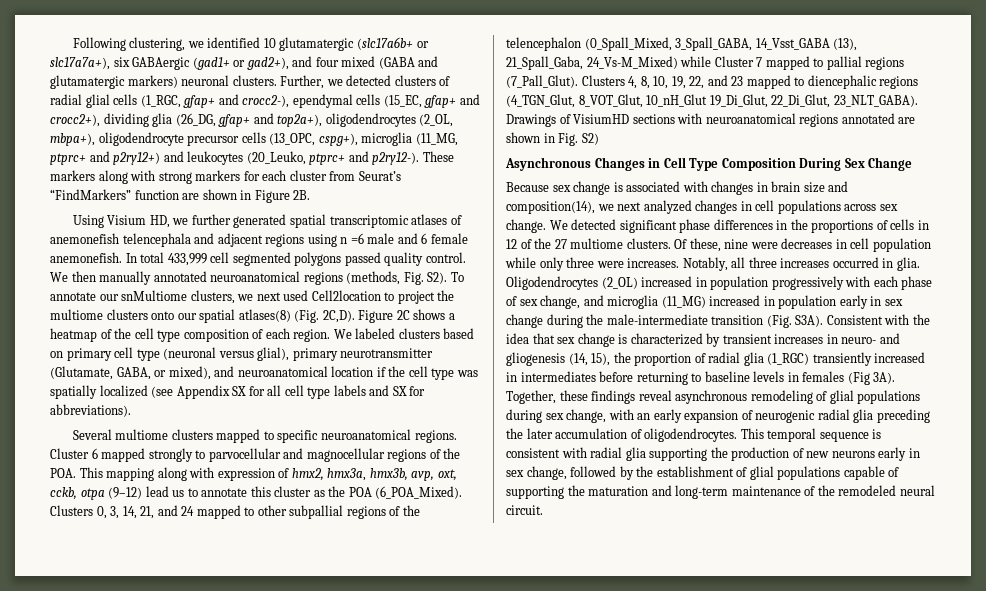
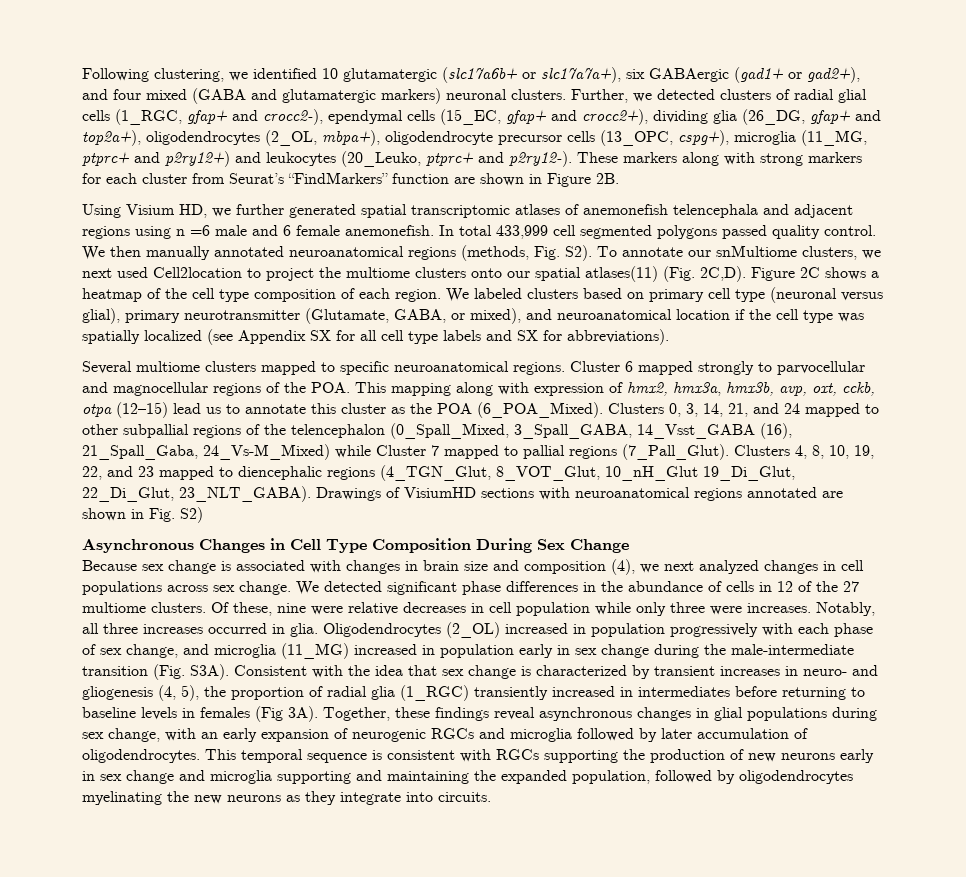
- We then manually annotated neuroanatomical regions (methods, Fig. S2). To annotate our snMultiome clusters, we next used Cell2location to project the multiome clusters onto our spatial atlases(8) (Fig. 2C,D).
+ We then manually annotated neuroanatomical regions (methods, Fig. S2). To annotate our snMultiome clusters, we next used Cell2location to project the multiome clusters onto our spatial atlases(11) (Fig. 2C,D).
- Cluster 6 mapped strongly to parvocellular and magnocellular regions of the POA. This mapping along with expression of hmx2, hmx3a, hmx3b, avp, oxt, cckb, otpa (9–12) lead us to annotate this cluster as the POA (6_POA_Mixed).
+ Cluster 6 mapped strongly to parvocellular and magnocellular regions of the POA. This mapping along with expression of hmx2, hmx3a, hmx3b, avp, oxt, cckb, otpa (12–15) lead us to annotate this cluster as the POA (6_POA_Mixed).
- Clusters 0, 3, 14, 21, and 24 mapped to other subpallial regions of the telencephalon (0_Spall_Mixed, 3_Spall_GABA, 14_Vsst_GABA (13), 21_Spall_Gaba, 24_Vs-M_Mixed) while Cluster 7 mapped to pallial regions (7_Pall_Glut).
+ Clusters 0, 3, 14, 21, and 24 mapped to other subpallial regions of the telencephalon (0_Spall_Mixed, 3_Spall_GABA, 14_Vsst_GABA (16), 21_Spall_Gaba, 24_Vs-M_Mixed) while Cluster 7 mapped to pallial regions (7_Pall_Glut).
- Because sex change is associated with changes in brain size and composition(14), we next analyzed changes in cell populations across sex change.
+ Because sex change is associated with changes in brain size and composition (4), we next analyzed changes in cell populations across sex change.
- We detected significant phase differences in the proportions of cells in 12 of the 27 multiome clusters.
+ We detected significant phase differences in the abundance of cells in 12 of the 27 multiome clusters.
- Of these, nine were decreases in cell population while only three were increases.
+ Of these, nine were relative decreases in cell population while only three were increases.
- Consistent with the idea that sex change is characterized by transient increases in neuro- and gliogenesis (14, 15), the proportion of radial glia (1_RGC) transiently increased in intermediates before returning to baseline levels in females (Fig 3A).
+ Consistent with the idea that sex change is characterized by transient increases in neuro- and gliogenesis (4, 5), the proportion of radial glia (1_RGC) transiently increased in intermediates before returning to baseline levels in females (Fig 3A).
- Together, these findings reveal asynchronous remodeling of glial populations during sex change, with an early expansion of neurogenic radial glia preceding the later accumulation of oligodendrocytes.
+ Together, these findings reveal asynchronous changes in glial populations during sex change, with an early expansion of neurogenic RGCs and microglia followed by later accumulation of oligodendrocytes.
- This temporal sequence is consistent with radial glia supporting the production of new neurons early in sex change, followed by the establishment of glial populations capable of supporting the maturation and long-term maintenance of the remodeled neural circuit.
+ This temporal sequence is consistent with RGCs supporting the production of new neurons early in sex change and microglia supporting and maintaining the expanded population, followed by oligodendrocytes myelinating the new neurons as they integrate into circuits.

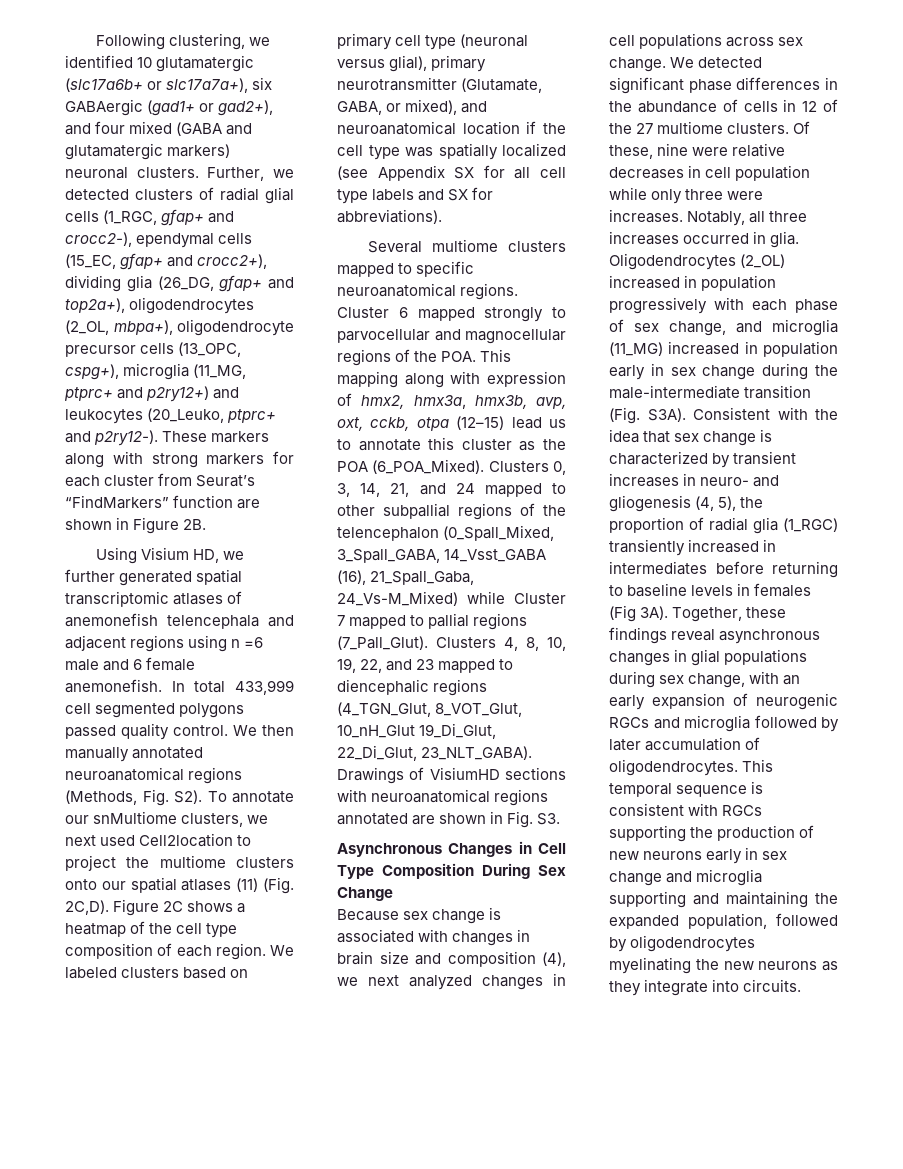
- We then manually annotated neuroanatomical regions (methods, Fig. S2). To annotate our snMultiome clusters, we next used Cell2location to project the multiome clusters onto our spatial atlases(11) (Fig. 2C,D).
+ We then manually annotated neuroanatomical regions (Methods, Fig. S2). To annotate our snMultiome clusters, we next used Cell2location to project the multiome clusters onto our spatial atlases (11) (Fig. 2C,D).
- Drawings of VisiumHD sections with neuroanatomical regions annotated are shown in Fig. S2)
+ Drawings of VisiumHD sections with neuroanatomical regions annotated are shown in Fig. S3.

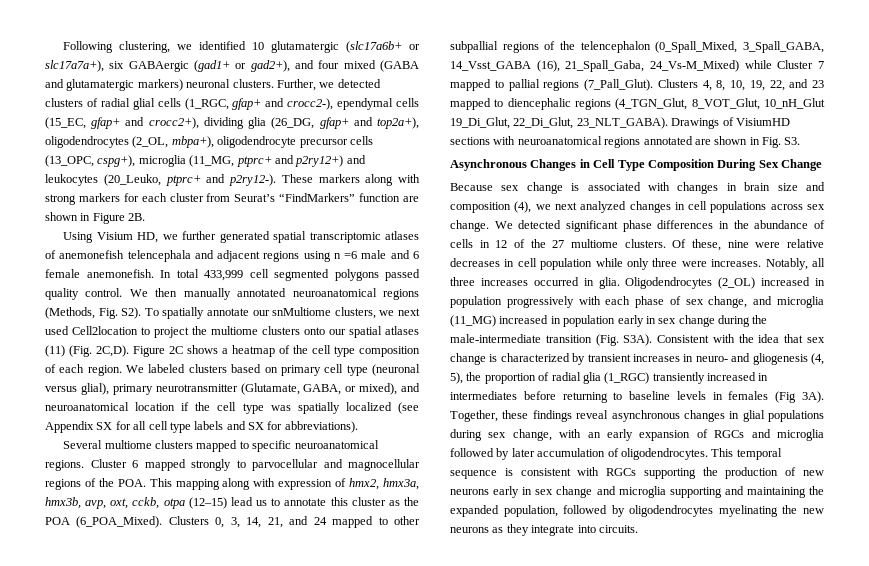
- We then manually annotated neuroanatomical regions (Methods, Fig. S2). To annotate our snMultiome clusters, we next used Cell2location to project the multiome clusters onto our spatial atlases (11) (Fig. 2C,D).
+ We then manually annotated neuroanatomical regions (Methods, Fig. S2). To spatially annotate our snMultiome clusters, we next used Cell2location to project the multiome clusters onto our spatial atlases (11) (Fig. 2C,D).
- Together, these findings reveal asynchronous changes in glial populations during sex change, with an early expansion of neurogenic RGCs and microglia followed by later accumulation of oligodendrocytes.
+ Together, these findings reveal asynchronous changes in glial populations during sex change, with an early expansion of RGCs and microglia followed by later accumulation of oligodendrocytes.

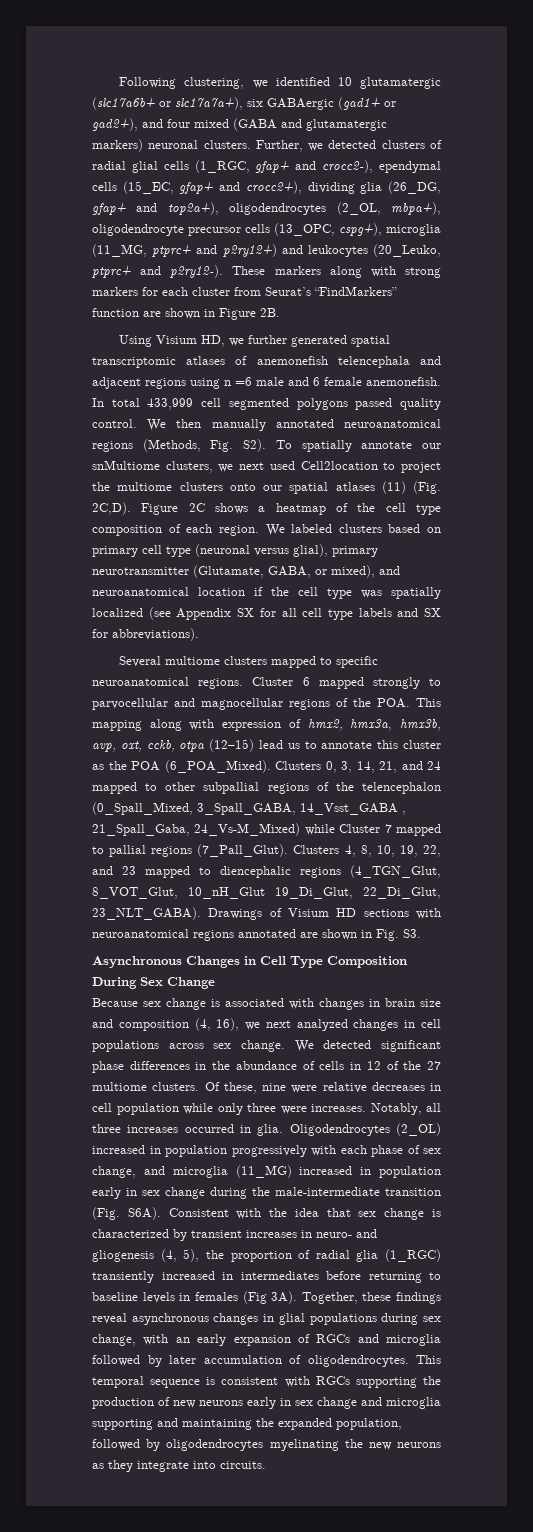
- Clusters 0, 3, 14, 21, and 24 mapped to other subpallial regions of the telencephalon (0_Spall_Mixed, 3_Spall_GABA, 14_Vsst_GABA (16), 21_Spall_Gaba, 24_Vs-M_Mixed) while Cluster 7 mapped to pallial regions (7_Pall_Glut).
+ Clusters 0, 3, 14, 21, and 24 mapped to other subpallial regions of the telencephalon (0_Spall_Mixed, 3_Spall_GABA, 14_Vsst_GABA , 21_Spall_Gaba, 24_Vs-M_Mixed) while Cluster 7 mapped to pallial regions (7_Pall_Glut).
- Drawings of VisiumHD sections with neuroanatomical regions annotated are shown in Fig. S3.
+ Drawings of Visium HD sections with neuroanatomical regions annotated are shown in Fig. S3.
- Because sex change is associated with changes in brain size and composition (4), we next analyzed changes in cell populations across sex change.
+ Because sex change is associated with changes in brain size and composition (4, 16), we next analyzed changes in cell populations across sex change.
- Oligodendrocytes (2_OL) increased in population progressively with each phase of sex change, and microglia (11_MG) increased in population early in sex change during the male-intermediate transition (Fig. S3A).
+ Oligodendrocytes (2_OL) increased in population progressively with each phase of sex change, and microglia (11_MG) increased in population early in sex change during the male-intermediate transition (Fig. S6A).

